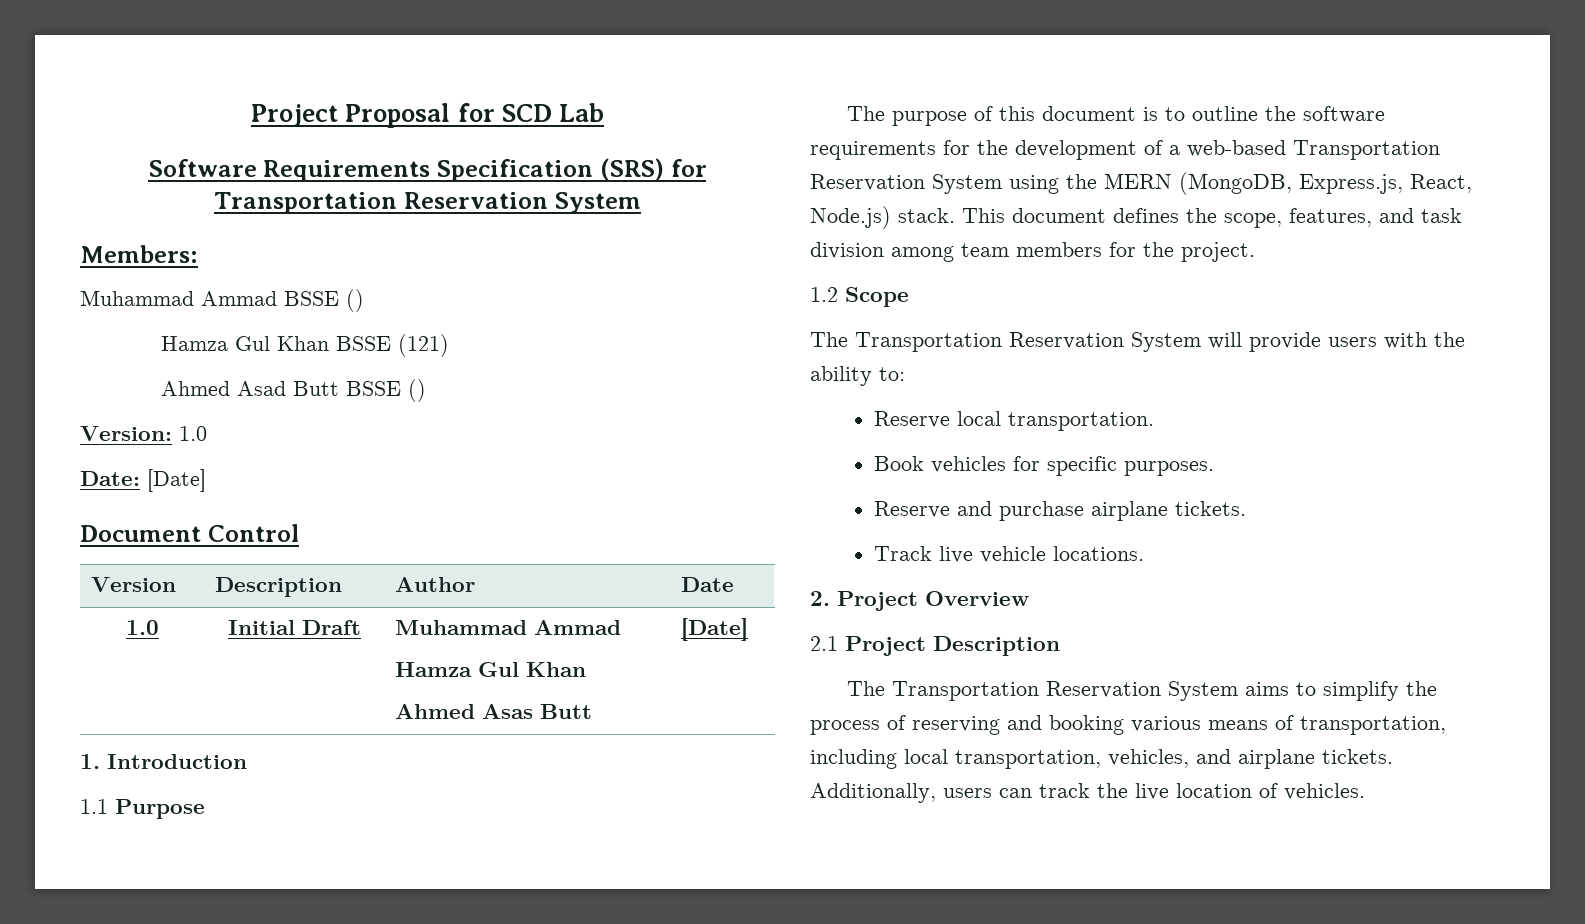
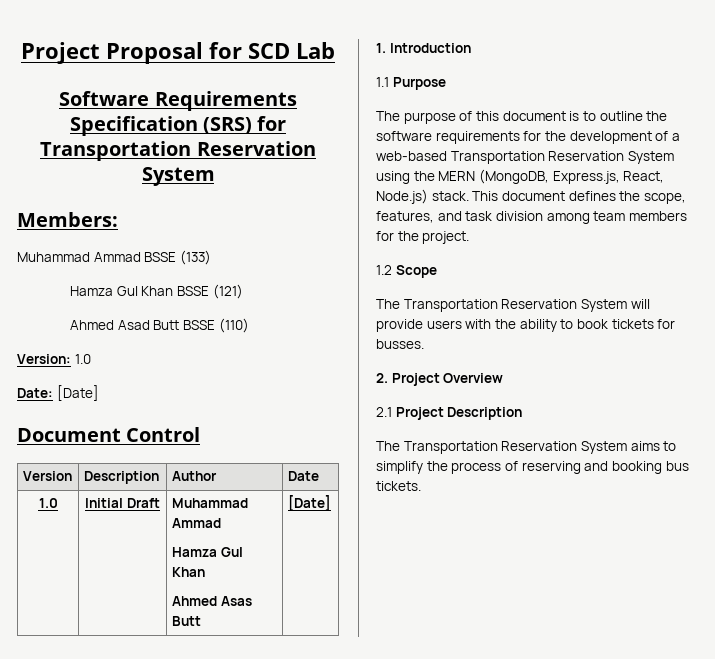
- Muhammad Ammad BSSE ()
+ Muhammad Ammad BSSE (133)
- Ahmed Asad Butt BSSE ()
+ Ahmed Asad Butt BSSE (110)
- The Transportation Reservation System will provide users with the ability to:
- Reserve local transportation.
- Book vehicles for specific purposes.
- Reserve and purchase airplane tickets.
- Track live vehicle locations.
+ The Transportation Reservation System will provide users with the ability to book tickets for busses.
- The Transportation Reservation System aims to simplify the process of reserving and booking various means of transportation, including local transportation, vehicles, and airplane tickets. Additionally, users can track the live location of vehicles.
+ The Transportation Reservation System aims to simplify the process of reserving and booking bus tickets.

